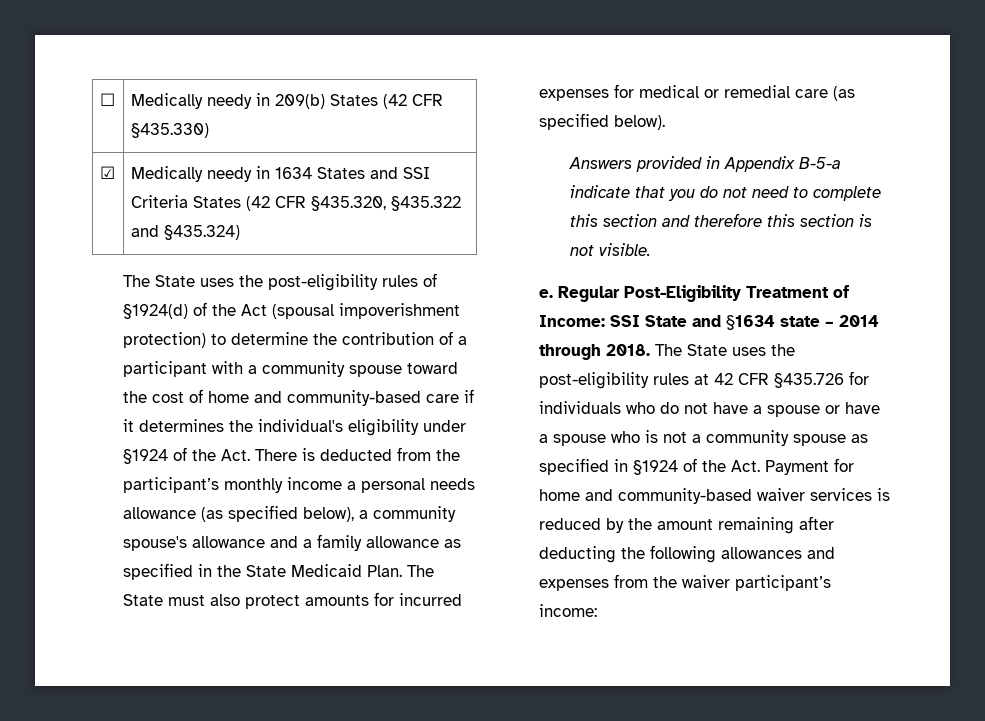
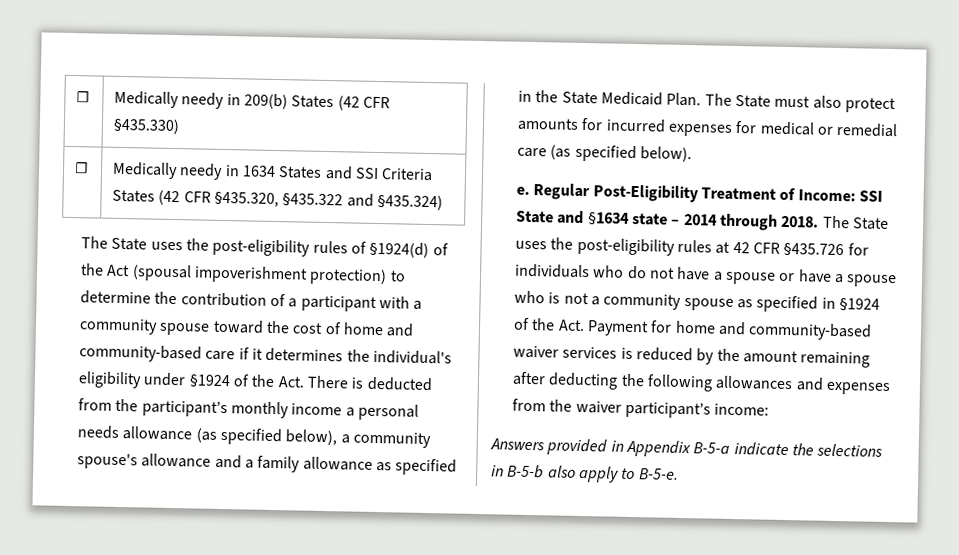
- ☑ | Medically needy in 1634 States and SSI Criteria States (42 CFR §435.320, §435.322 and §435.324)
+ ☐ | Medically needy in 1634 States and SSI Criteria States (42 CFR §435.320, §435.322 and §435.324)
- Answers provided in Appendix B-5-a indicate that you do not need to complete this section and therefore this section is not visible.
+ Answers provided in Appendix B-5-a indicate the selections in B-5-b also apply to B-5-e.

